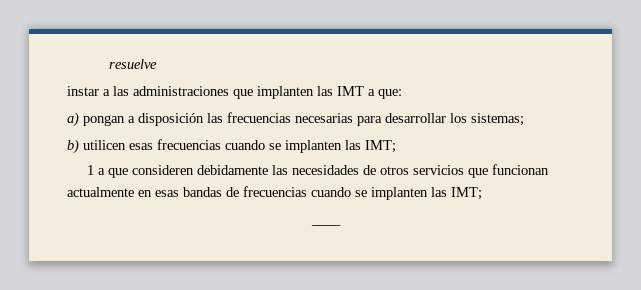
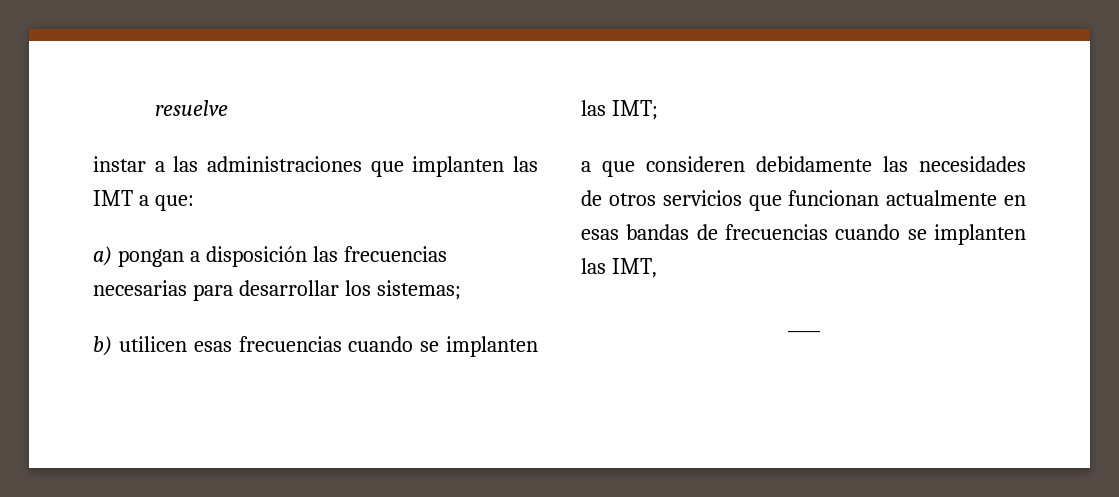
- 1 a que consideren debidamente las necesidades de otros servicios que funcionan actualmente en esas bandas de frecuencias cuando se implanten las IMT;
+ a que consideren debidamente las necesidades de otros servicios que funcionan actualmente en esas bandas de frecuencias cuando se implanten las IMT,

